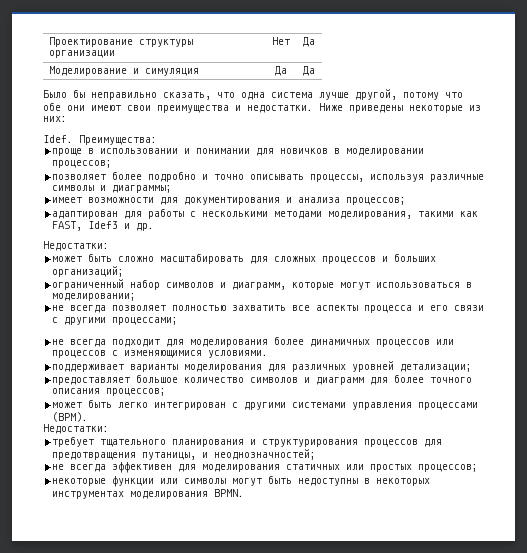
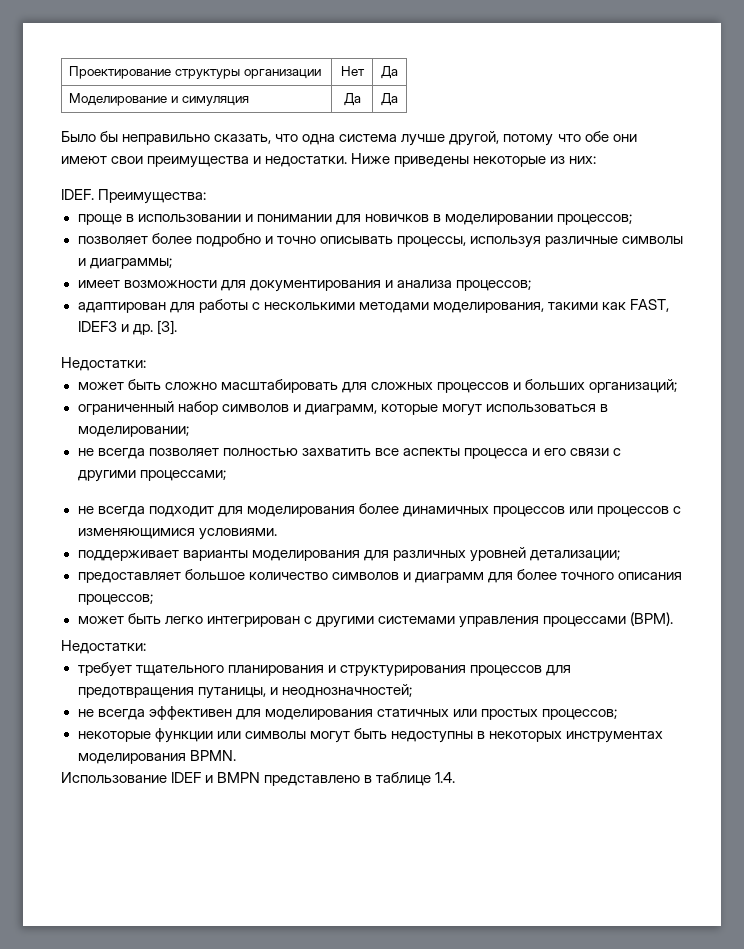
- Idef.
+ IDEF.
- адаптирован для работы с несколькими методами моделирования, такими как FAST, Idef3 и др.
+ адаптирован для работы с несколькими методами моделирования, такими как FAST, IDEF3 и др. [3].
+ Использование IDEF и BMPN представлено в таблице 1.4.

